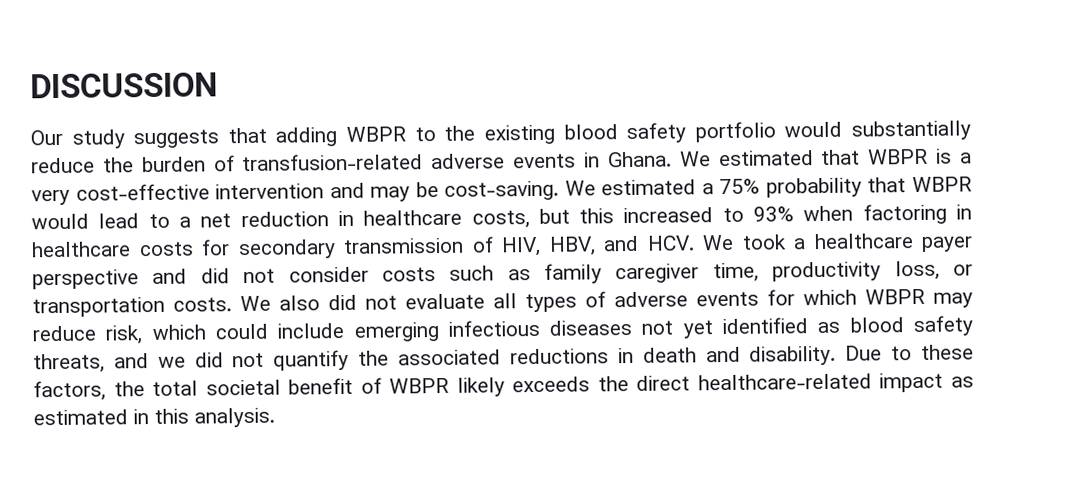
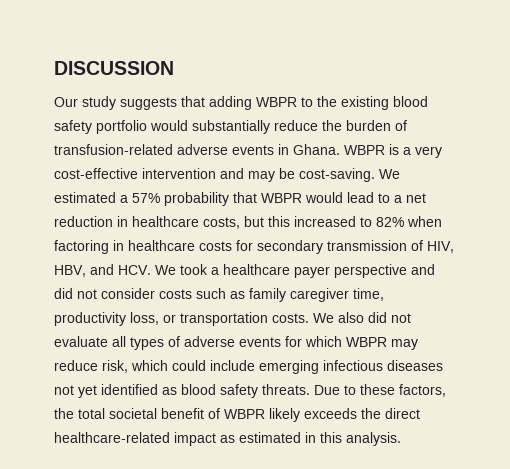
- We estimated that WBPR is a very cost-effective intervention and may be cost-saving.
+ WBPR is a very cost-effective intervention and may be cost-saving.
- We estimated a 75% probability that WBPR would lead to a net reduction in healthcare costs, but this increased to 93% when factoring in healthcare costs for secondary transmission of HIV, HBV, and HCV. We took a healthcare payer perspective and did not consider costs such as family caregiver time, productivity loss, or transportation costs.
+ We estimated a 57% probability that WBPR would lead to a net reduction in healthcare costs, but this increased to 82% when factoring in healthcare costs for secondary transmission of HIV, HBV, and HCV. We took a healthcare payer perspective and did not consider costs such as family caregiver time, productivity loss, or transportation costs.
- We also did not evaluate all types of adverse events for which WBPR may reduce risk, which could include emerging infectious diseases not yet identified as blood safety threats, and we did not quantify the associated reductions in death and disability.
+ We also did not evaluate all types of adverse events for which WBPR may reduce risk, which could include emerging infectious diseases not yet identified as blood safety threats.

